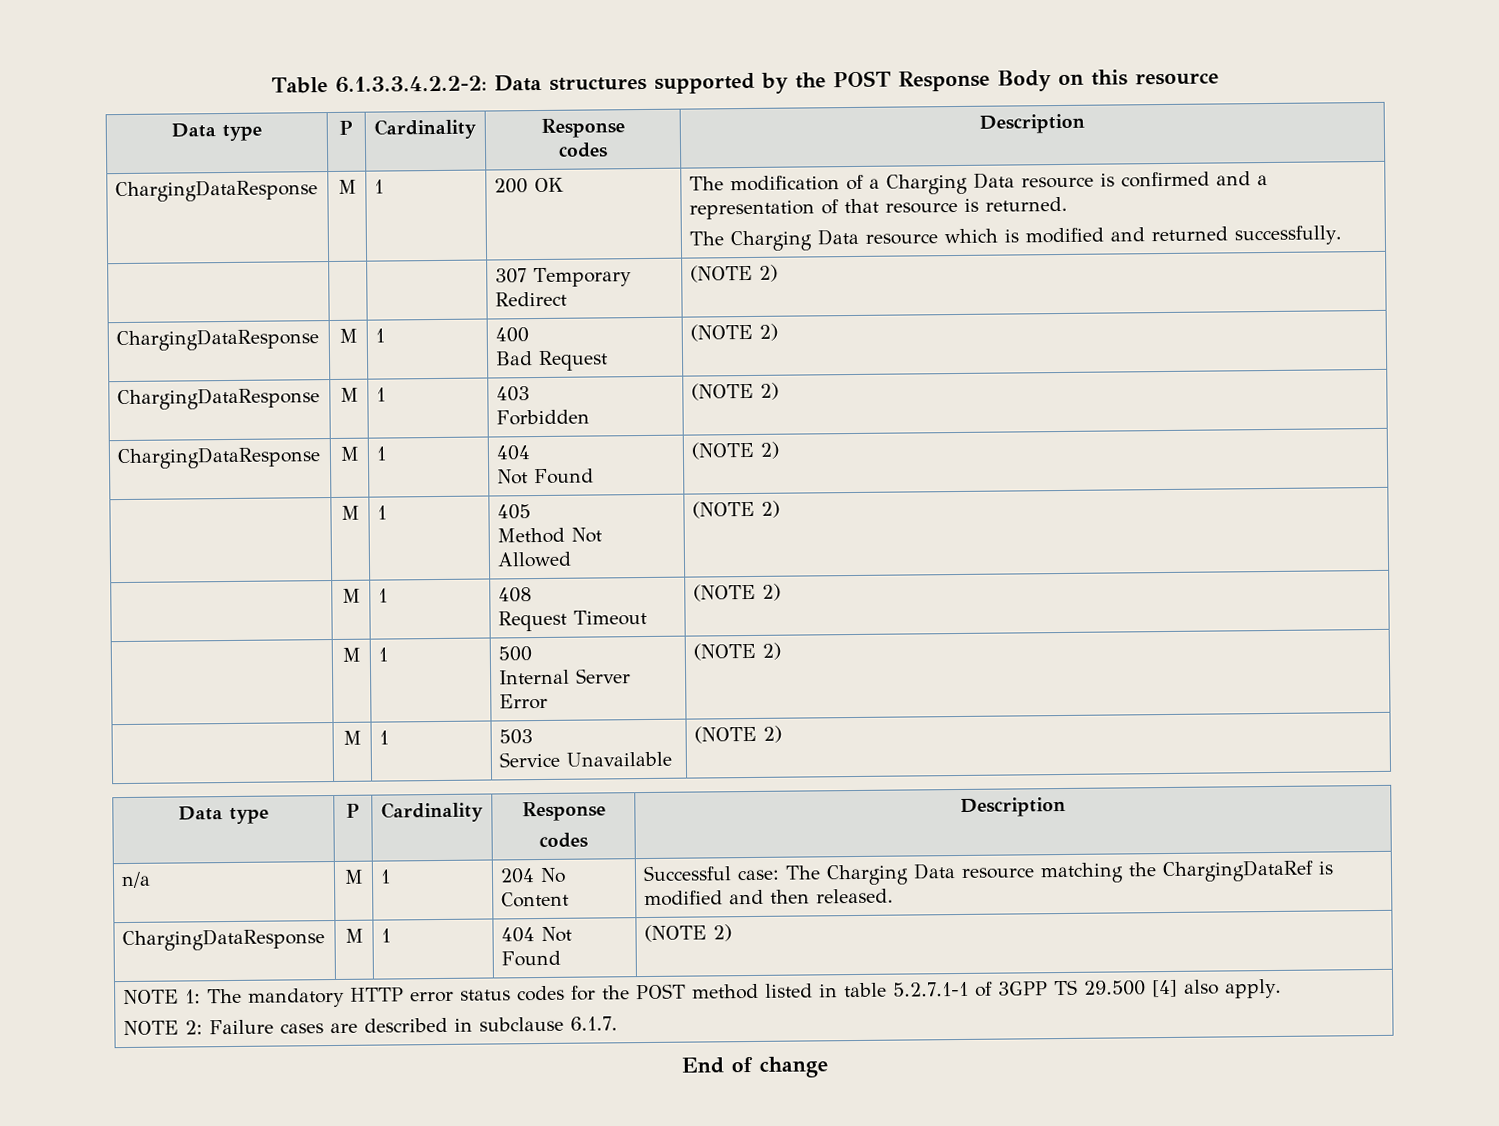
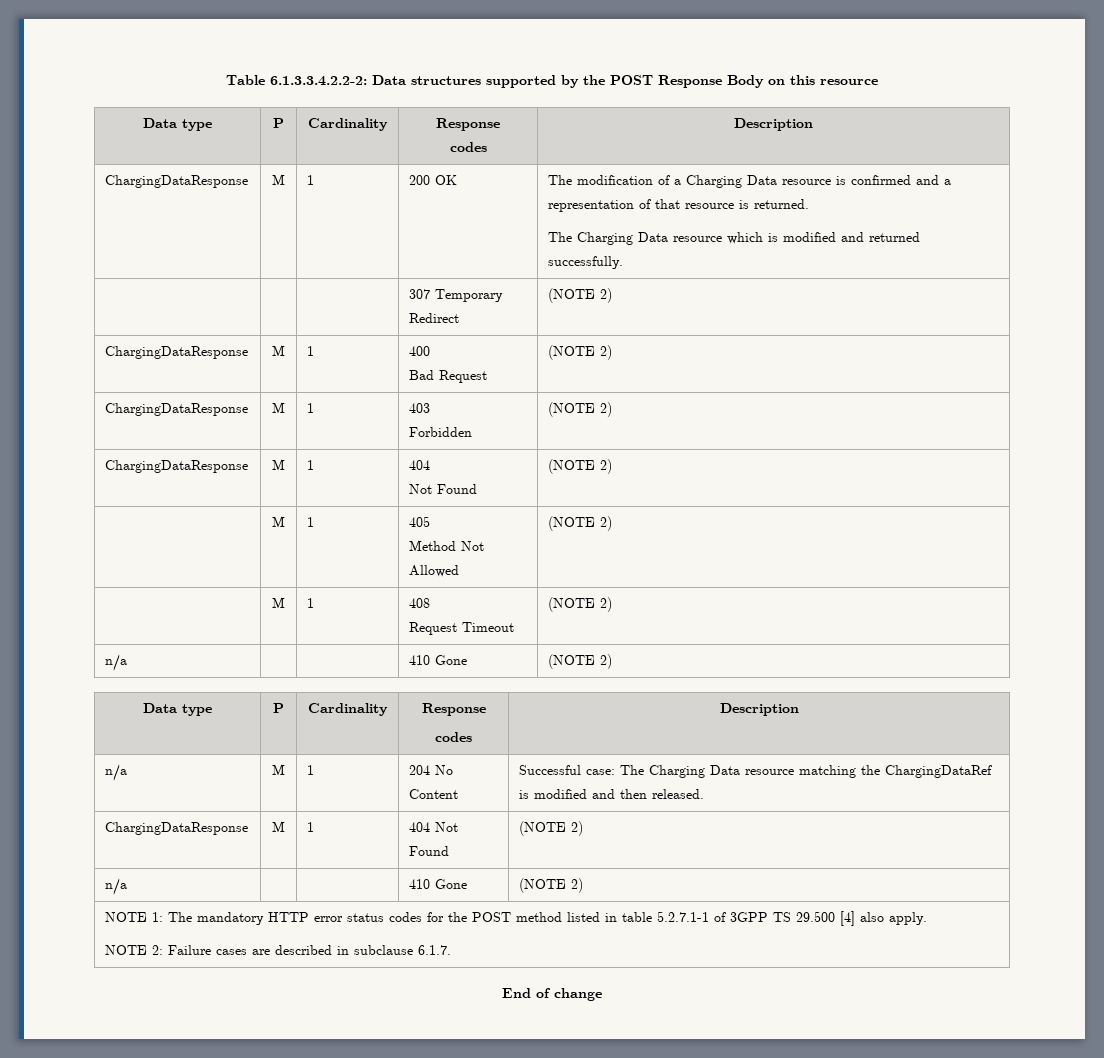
  | M | 1 | 408
  Request Timeout | (NOTE 2)
- | M | 1 | 500
- Internal Server Error | (NOTE 2)
- | M | 1 | 503
- Service Unavailable | (NOTE 2)
+ n/a | | | 410 Gone | (NOTE 2)
  ChargingDataResponse | M | 1 | 404 Not Found | (NOTE 2)
+ n/a | | | 410 Gone | (NOTE 2)

